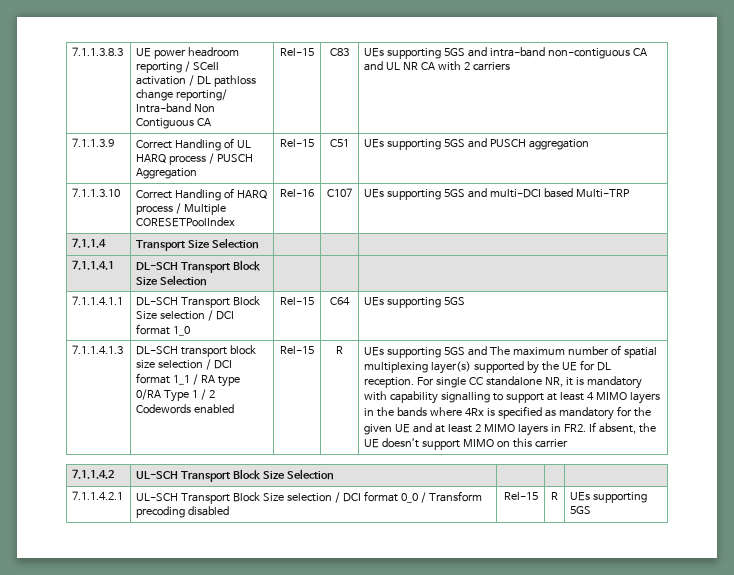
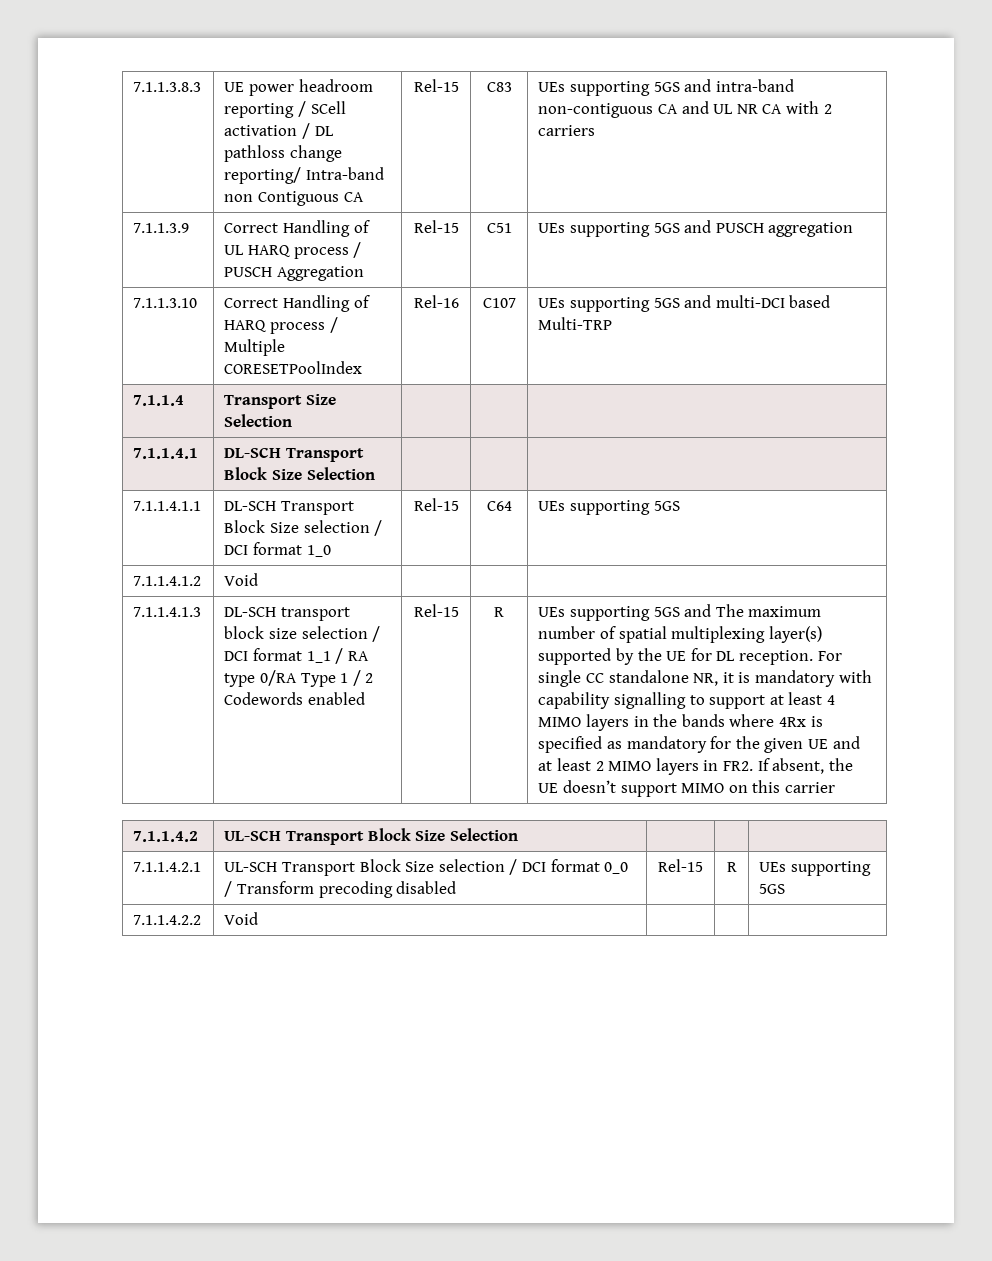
- 7.1.1.3.8.3 | UE power headroom reporting / SCell activation / DL pathloss change reporting/ Intra-band Non Contiguous CA | Rel-15 | C83 | UEs supporting 5GS and intra-band non-contiguous CA and UL NR CA with 2 carriers
+ 7.1.1.3.8.3 | UE power headroom reporting / SCell activation / DL pathloss change reporting/ Intra-band non Contiguous CA | Rel-15 | C83 | UEs supporting 5GS and intra-band non-contiguous CA and UL NR CA with 2 carriers
+ 7.1.1.4.1.2 | Void | | |
+ 7.1.1.4.2.2 | Void | | |

